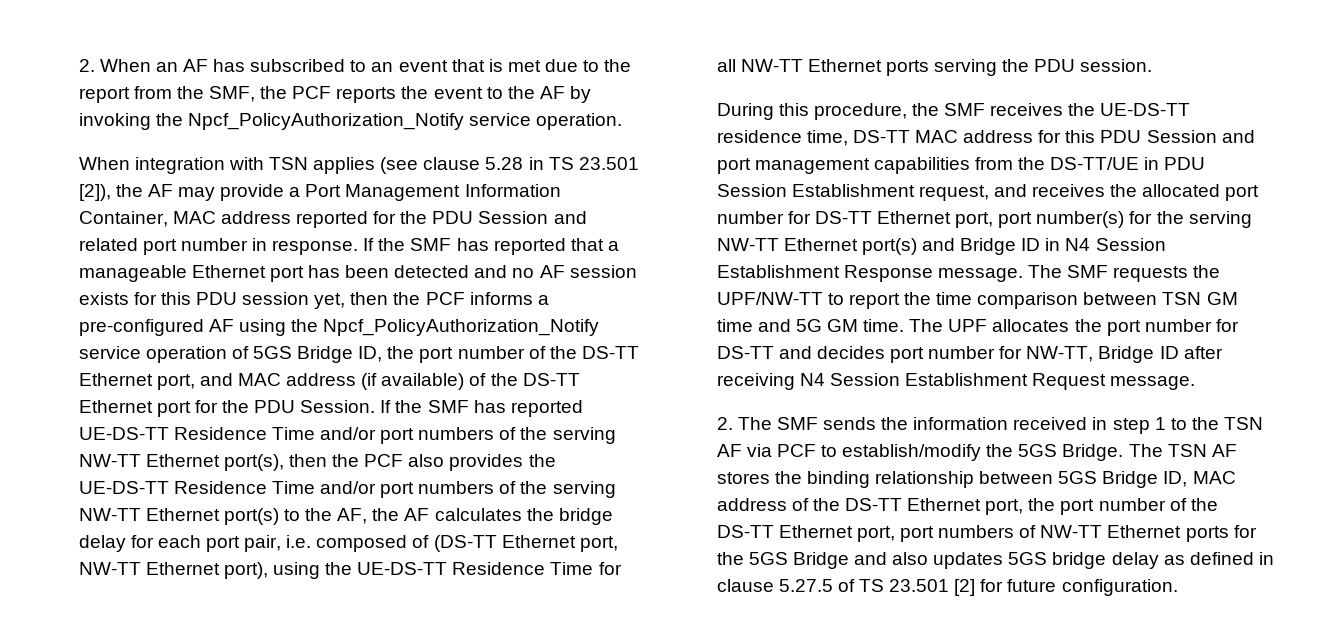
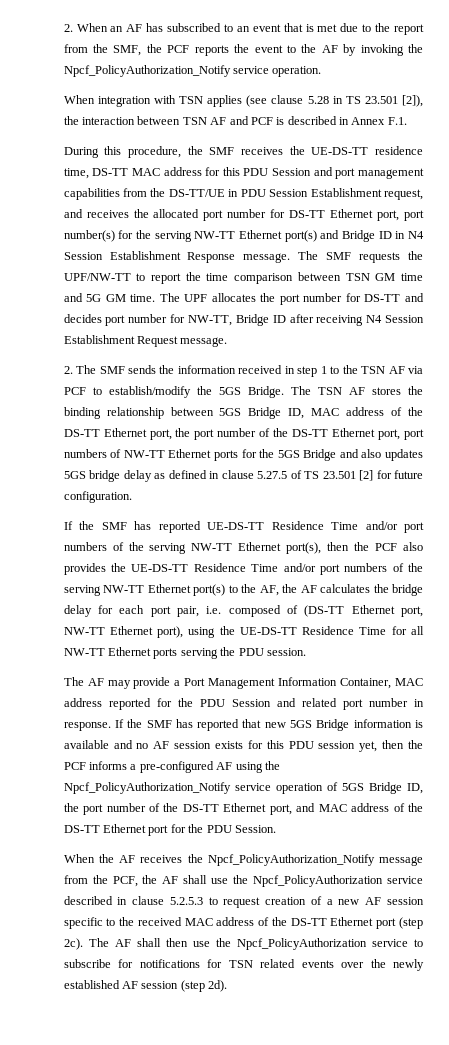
- When integration with TSN applies (see clause 5.28 in TS 23.501 [2]), the AF may provide a Port Management Information Container, MAC address reported for the PDU Session and related port number in response. If the SMF has reported that a manageable Ethernet port has been detected and no AF session exists for this PDU session yet, then the PCF informs a pre-configured AF using the Npcf_PolicyAuthorization_Notify service operation of 5GS Bridge ID, the port number of the DS-TT Ethernet port, and MAC address (if available) of the DS-TT Ethernet port for the PDU Session. If the SMF has reported UE-DS-TT Residence Time and/or port numbers of the serving NW-TT Ethernet port(s), then the PCF also provides the UE-DS-TT Residence Time and/or port numbers of the serving NW-TT Ethernet port(s) to the AF, the AF calculates the bridge delay for each port pair, i.e. composed of (DS-TT Ethernet port, NW-TT Ethernet port), using the UE-DS-TT Residence Time for all NW-TT Ethernet ports serving the PDU session.
+ When integration with TSN applies (see clause 5.28 in TS 23.501 [2]), the interaction between TSN AF and PCF is described in Annex F.1.
+ If the SMF has reported UE-DS-TT Residence Time and/or port numbers of the serving NW-TT Ethernet port(s), then the PCF also provides the UE-DS-TT Residence Time and/or port numbers of the serving NW-TT Ethernet port(s) to the AF, the AF calculates the bridge delay for each port pair, i.e. composed of (DS-TT Ethernet port, NW-TT Ethernet port), using the UE-DS-TT Residence Time for all NW-TT Ethernet ports serving the PDU session.
+ The AF may provide a Port Management Information Container, MAC address reported for the PDU Session and related port number in response. If the SMF has reported that new 5GS Bridge information is available and no AF session exists for this PDU session yet, then the PCF informs a pre-configured AF using the Npcf_PolicyAuthorization_Notify service operation of 5GS Bridge ID, the port number of the DS-TT Ethernet port, and MAC address of the DS-TT Ethernet port for the PDU Session.
+ When the AF receives the Npcf_PolicyAuthorization_Notify message from the PCF, the AF shall use the Npcf_PolicyAuthorization service described in clause 5.2.5.3 to request creation of a new AF session specific to the received MAC address of the DS-TT Ethernet port (step 2c). The AF shall then use the Npcf_PolicyAuthorization service to subscribe for notifications for TSN related events over the newly established AF session (step 2d).

